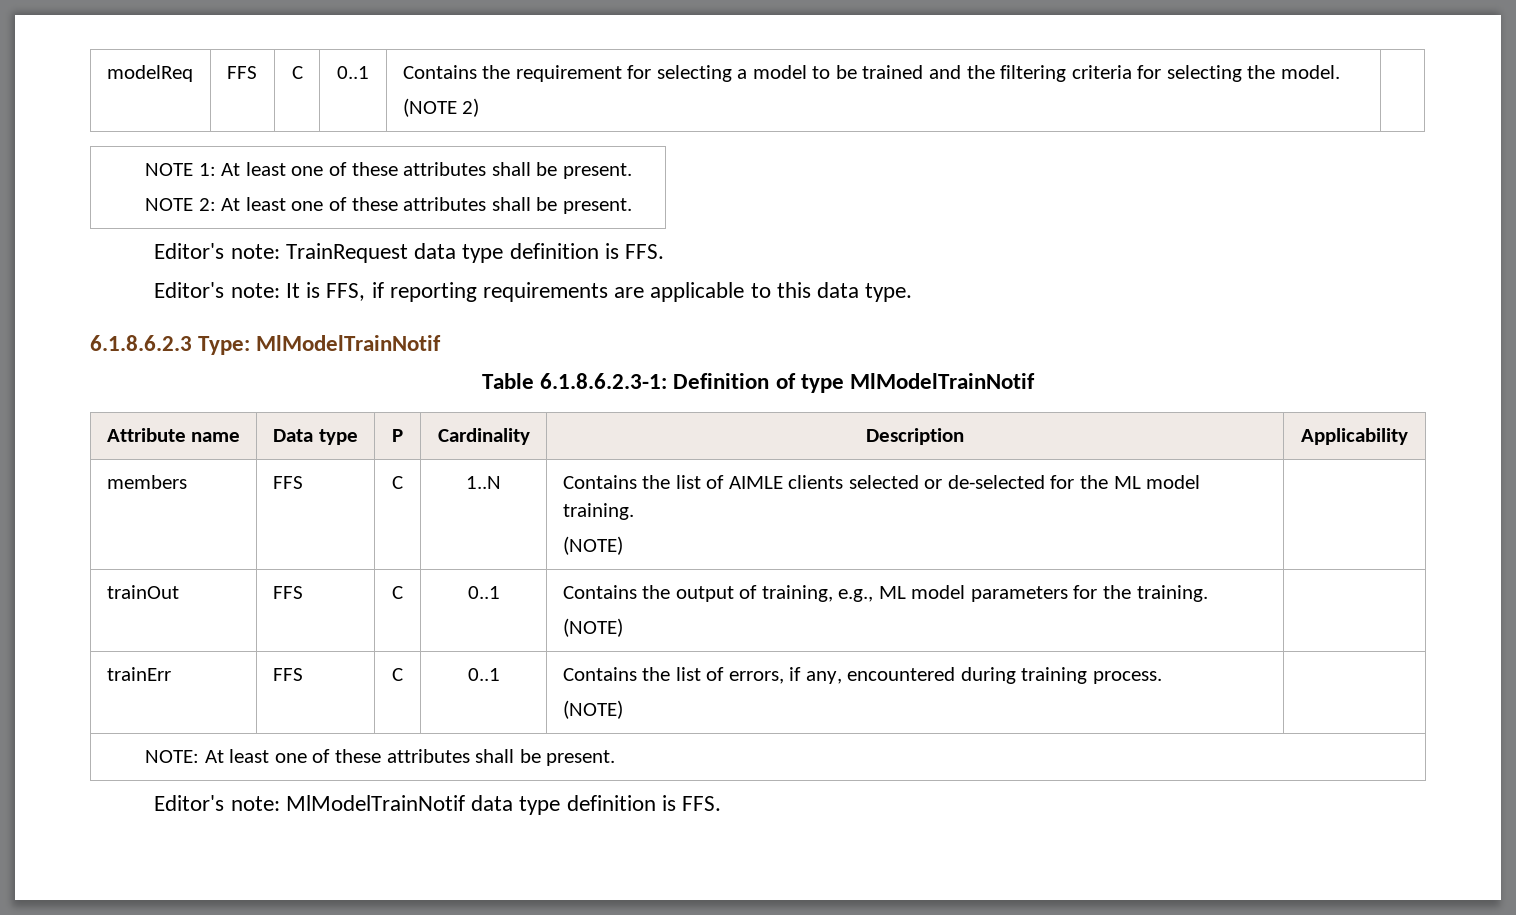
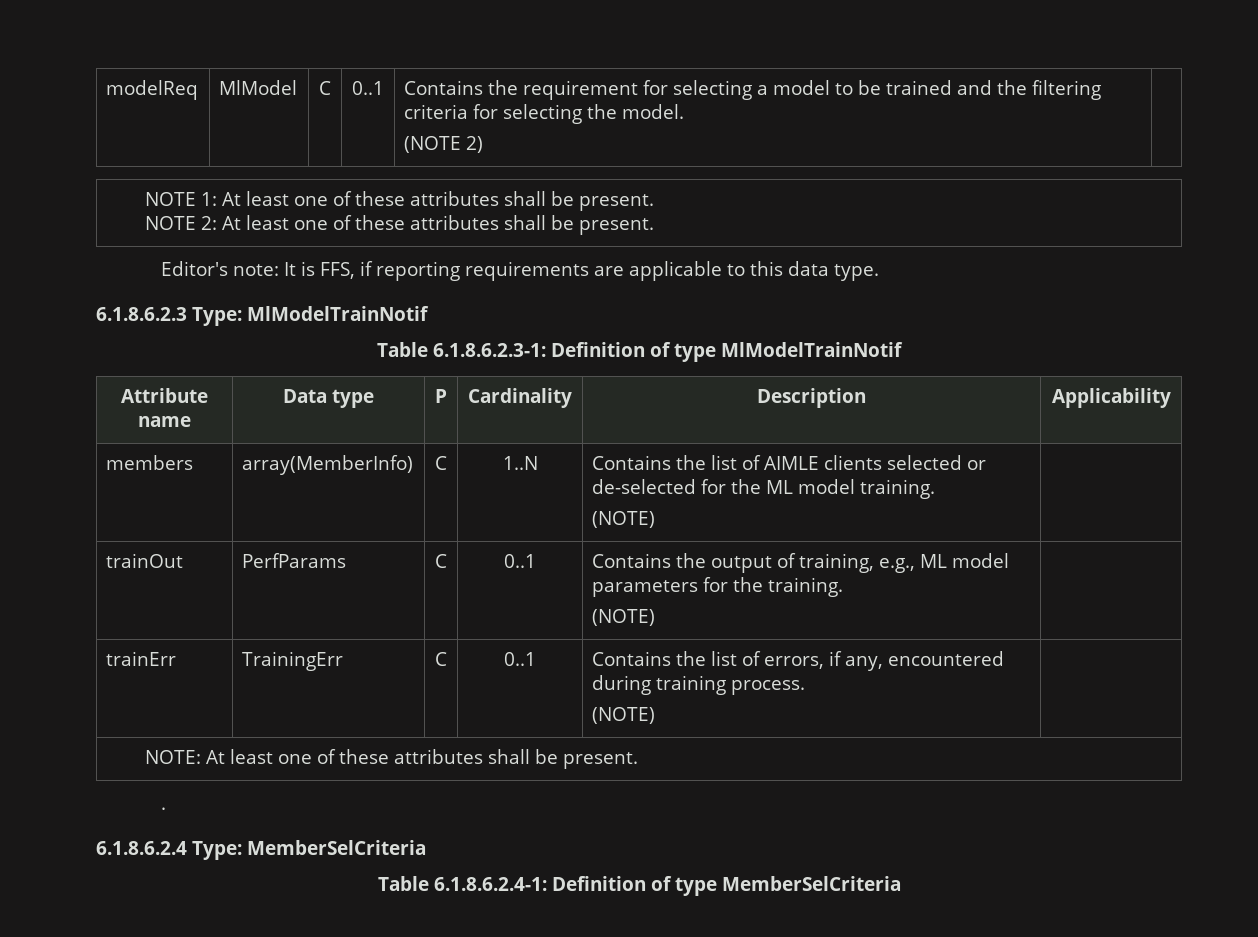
- modelReq | FFS | C | 0..1 | Contains the requirement for selecting a model to be trained and the filtering criteria for selecting the model.
+ modelReq | MlModel | C | 0..1 | Contains the requirement for selecting a model to be trained and the filtering criteria for selecting the model.
- Editor's note: TrainRequest data type definition is FFS.
- members | FFS | C | 1..N | Contains the list of AIMLE clients selected or de-selected for the ML model training.
+ members | array(MemberInfo) | C | 1..N | Contains the list of AIMLE clients selected or de-selected for the ML model training.
- trainOut | FFS | C | 0..1 | Contains the output of training, e.g., ML model parameters for the training.
+ trainOut | PerfParams | C | 0..1 | Contains the output of training, e.g., ML model parameters for the training.
- trainErr | FFS | C | 0..1 | Contains the list of errors, if any, encountered during training process.
+ trainErr | TrainingErr | C | 0..1 | Contains the list of errors, if any, encountered during training process.
- Editor's note: MlModelTrainNotif data type definition is FFS.
+ .
+ 6.1.8.6.2.4 Type: MemberSelCriteria
+ Table 6.1.8.6.2.4-1: Definition of type MemberSelCriteria

